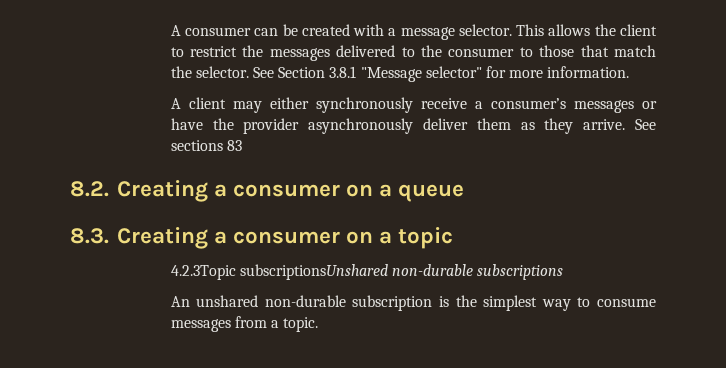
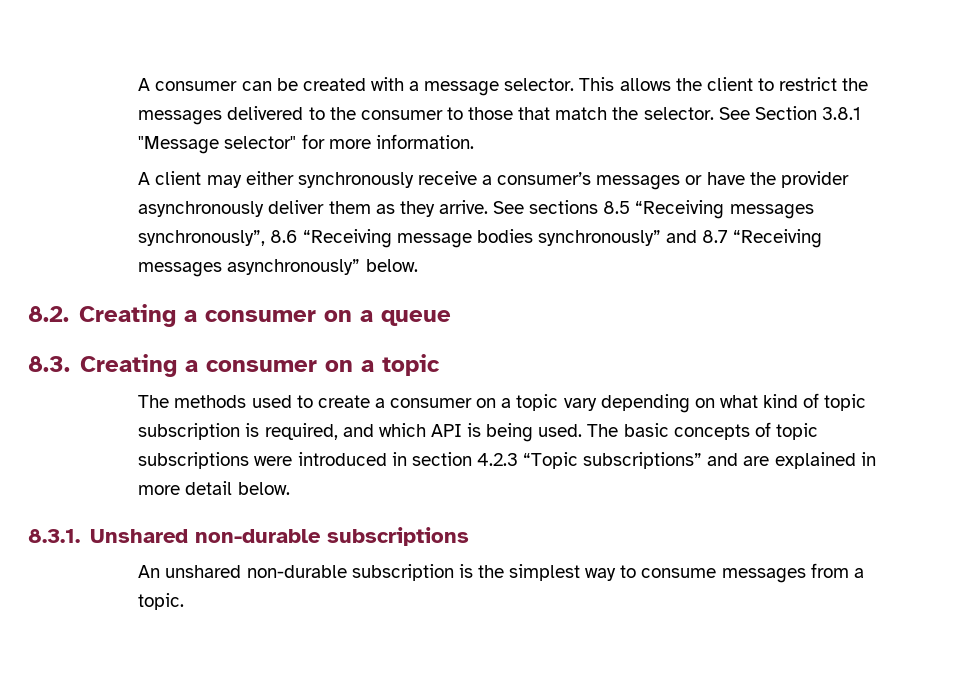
- See sections 83
+ See sections 8.5 “Receiving messages synchronously”, 8.6 “Receiving message bodies synchronously” and 8.7 “Receiving messages asynchronously” below.
- 4.2.3Topic subscriptionsUnshared non-durable subscriptions
+ The methods used to create a consumer on a topic vary depending on what kind of topic subscription is required, and which API is being used. The basic concepts of topic subscriptions were introduced in section 4.2.3 “Topic subscriptions” and are explained in more detail below.
+ 8.3.1. Unshared non-durable subscriptions

